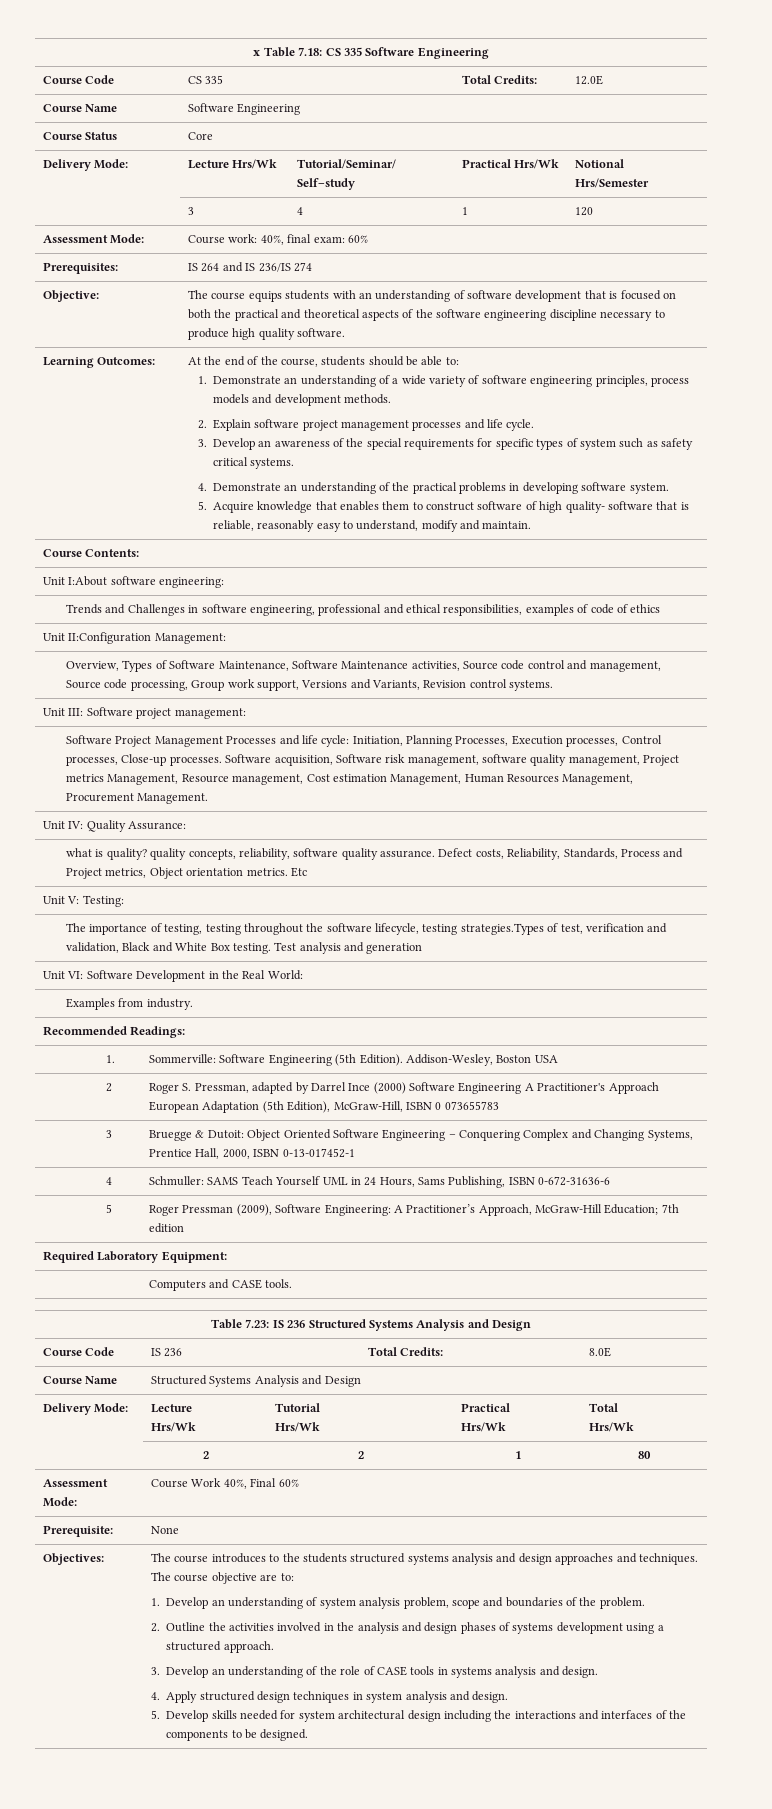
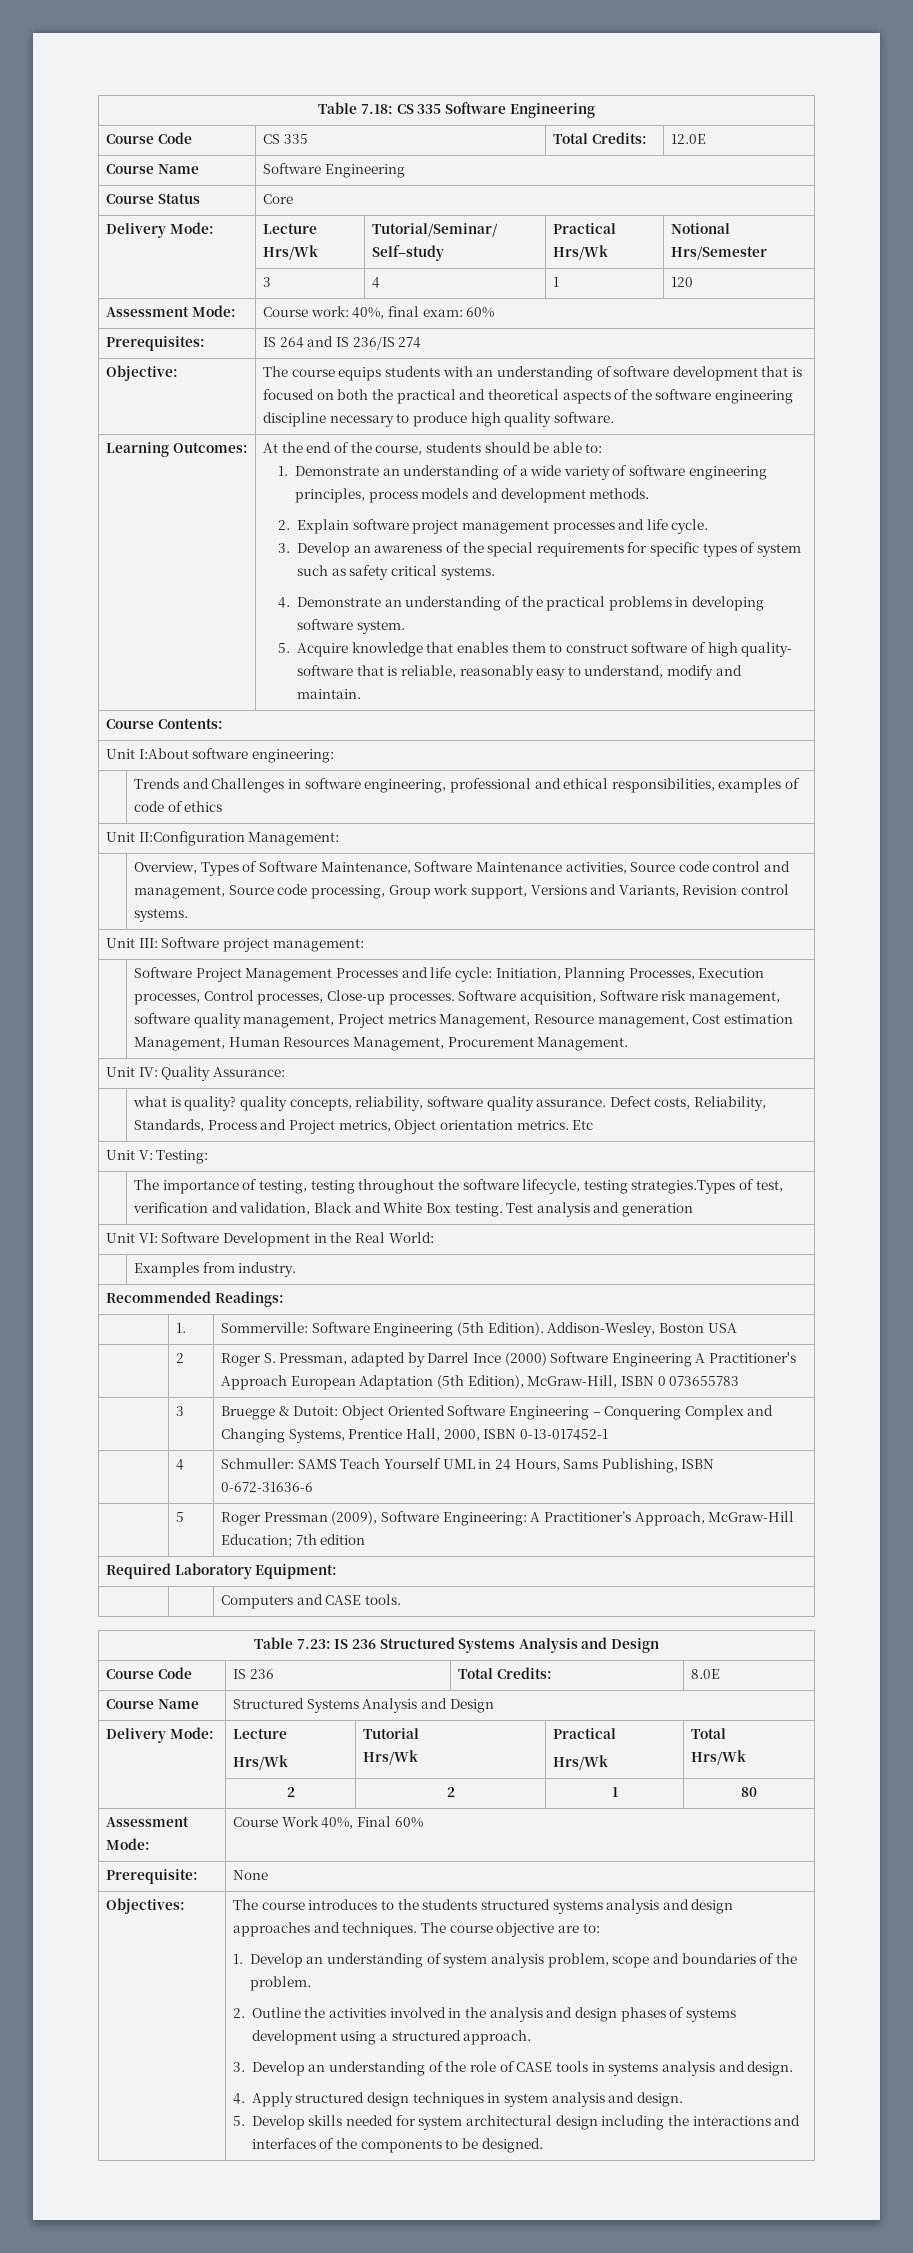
- x Table 7.18: CS 335 Software Engineering
+ Table 7.18: CS 335 Software Engineering

